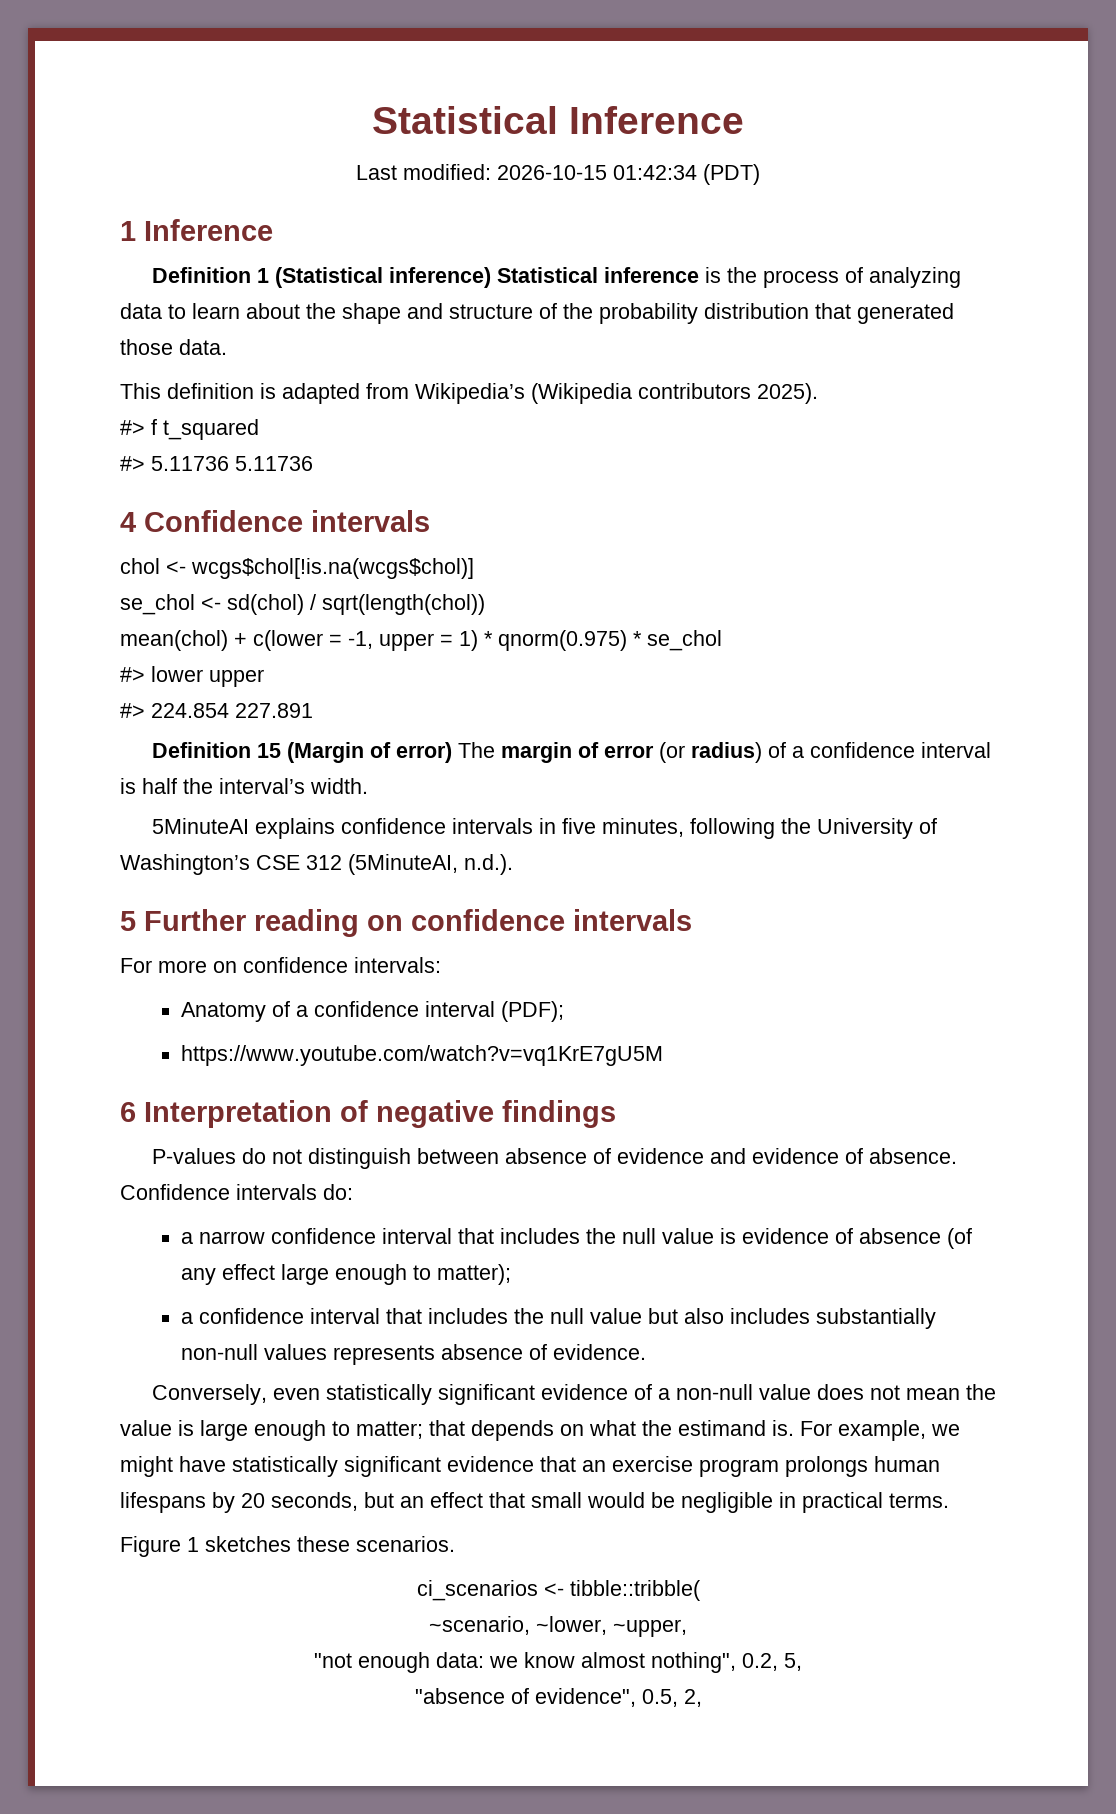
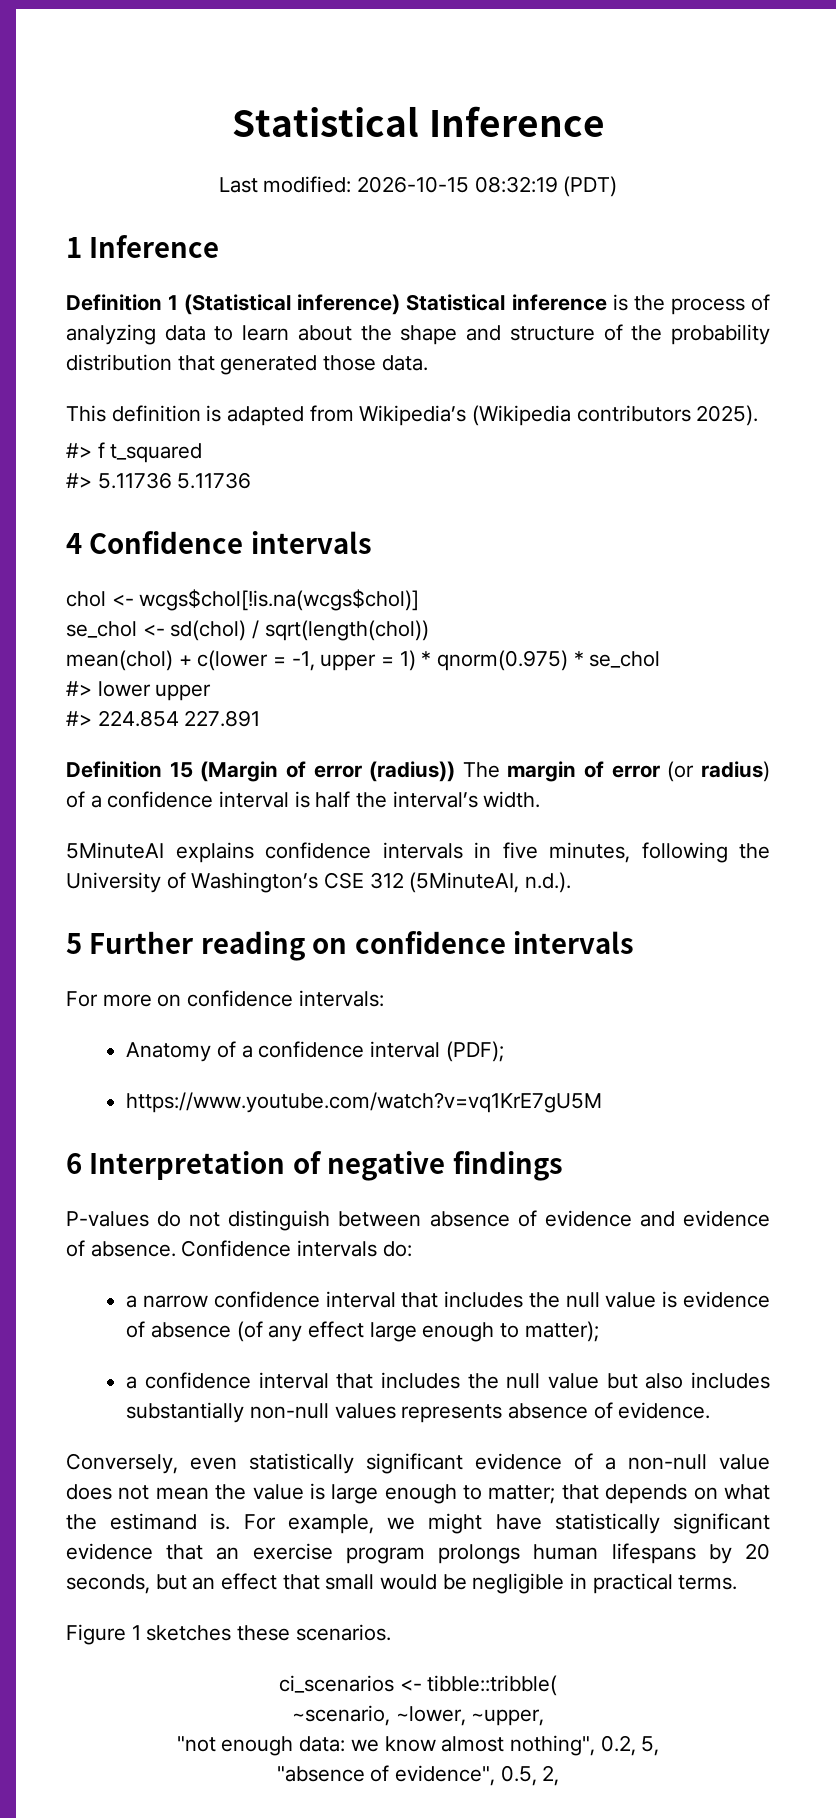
- Last modified: 2026-10-15 01:42:34 (PDT)
+ Last modified: 2026-10-15 08:32:19 (PDT)
- Definition 15 (Margin of error) The margin of error (or radius) of a confidence interval is half the interval’s width.
+ Definition 15 (Margin of error (radius)) The margin of error (or radius) of a confidence interval is half the interval’s width.

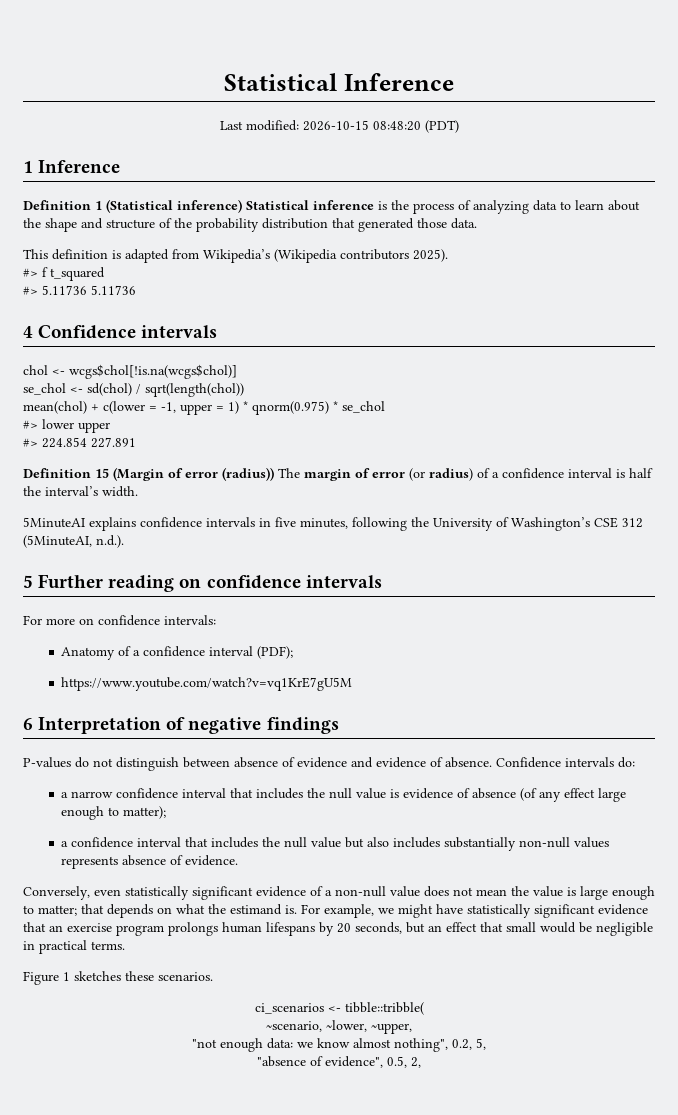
- Last modified: 2026-10-15 08:32:19 (PDT)
+ Last modified: 2026-10-15 08:48:20 (PDT)

